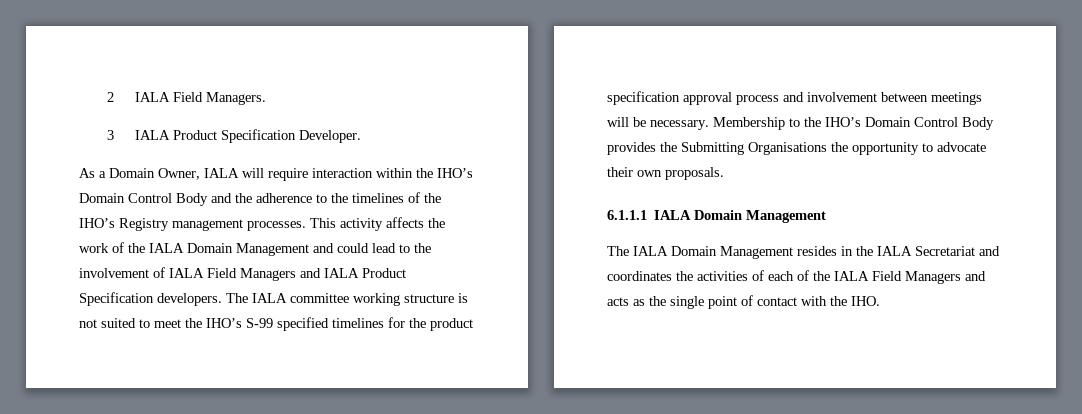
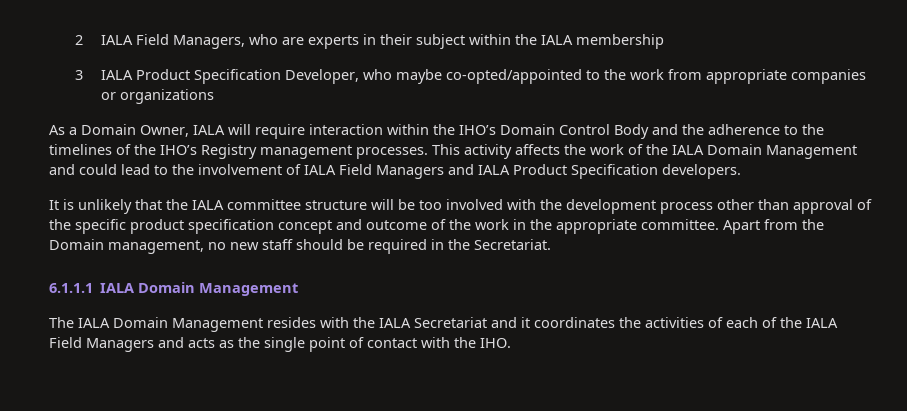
- 2 IALA Field Managers.
- 3 IALA Product Specification Developer.
+ 2 IALA Field Managers, who are experts in their subject within the IALA membership
+ 3 IALA Product Specification Developer, who maybe co-opted/appointed to the work from appropriate companies or organizations
- This activity affects the work of the IALA Domain Management and could lead to the involvement of IALA Field Managers and IALA Product Specification developers. The IALA committee working structure is not suited to meet the IHO’s S-99 specified timelines for the product specification approval process and involvement between meetings will be necessary. Membership to the IHO’s Domain Control Body provides the Submitting Organisations the opportunity to advocate their own proposals.
+ This activity affects the work of the IALA Domain Management and could lead to the involvement of IALA Field Managers and IALA Product Specification developers.
+ It is unlikely that the IALA committee structure will be too involved with the development process other than approval of the specific product specification concept and outcome of the work in the appropriate committee. Apart from the Domain management, no new staff should be required in the Secretariat.
- The IALA Domain Management resides in the IALA Secretariat and coordinates the activities of each of the IALA Field Managers and acts as the single point of contact with the IHO.
+ The IALA Domain Management resides with the IALA Secretariat and it coordinates the activities of each of the IALA Field Managers and acts as the single point of contact with the IHO.

